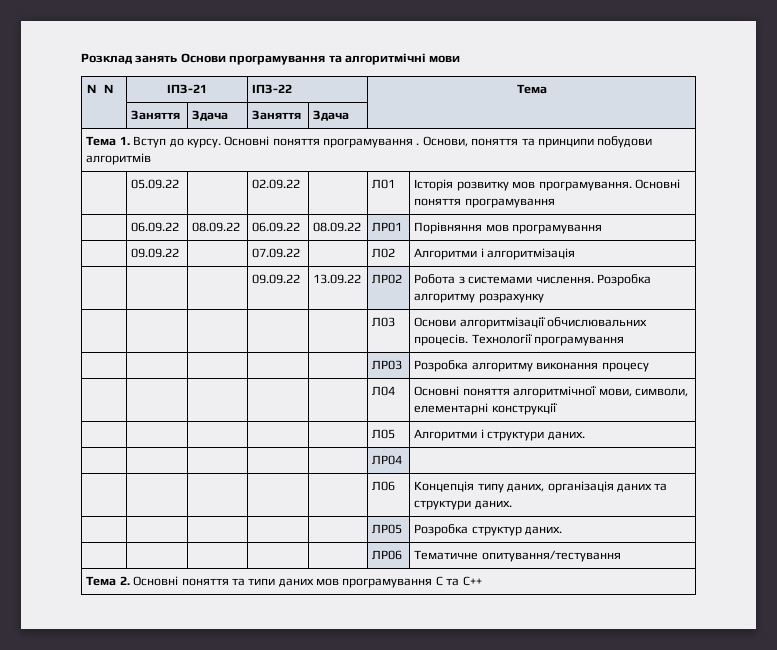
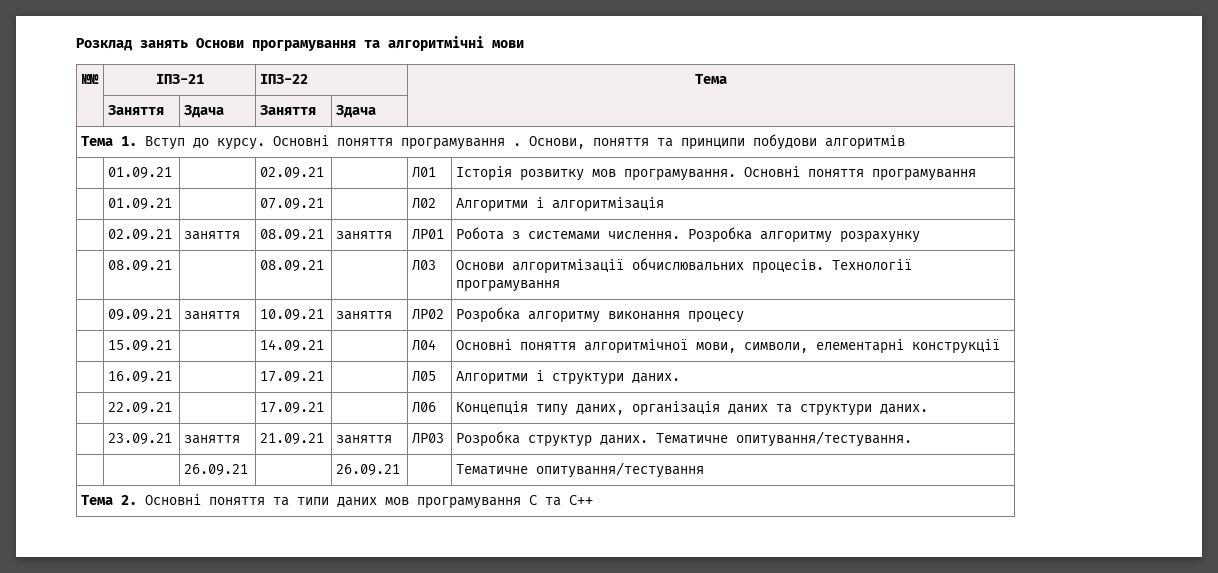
- | 05.09.22 | | 02.09.22 | | Л01 | Історія розвитку мов програмування. Основні поняття програмування
+ | 01.09.21 | | 02.09.21 | | Л01 | Історія розвитку мов програмування. Основні поняття програмування
- | 06.09.22 | 08.09.22 | 06.09.22 | 08.09.22 | ЛР01 | Порівняння мов програмування
- | 09.09.22 | | 07.09.22 | | Л02 | Алгоритми і алгоритмізація
+ | 01.09.21 | | 07.09.21 | | Л02 | Алгоритми і алгоритмізація
- | | | 09.09.22 | 13.09.22 | ЛР02 | Робота з системами числення. Розробка алгоритму розрахунку
+ | 02.09.21 | заняття | 08.09.21 | заняття | ЛР01 | Робота з системами числення. Розробка алгоритму розрахунку
- | | | | | Л03 | Основи алгоритмізації обчислювальних процесів. Технології програмування
+ | 08.09.21 | | 08.09.21 | | Л03 | Основи алгоритмізації обчислювальних процесів. Технології програмування
- | | | | | ЛР03 | Розробка алгоритму виконання процесу
+ | 09.09.21 | заняття | 10.09.21 | заняття | ЛР02 | Розробка алгоритму виконання процесу
- | | | | | Л04 | Основні поняття алгоритмічної мови, символи, елементарні конструкції
+ | 15.09.21 | | 14.09.21 | | Л04 | Основні поняття алгоритмічної мови, символи, елементарні конструкції
- | | | | | Л05 | Алгоритми і структури даних.
+ | 16.09.21 | | 17.09.21 | | Л05 | Алгоритми і структури даних.
- | | | | | ЛР04 |
- | | | | | Л06 | Концепція типу даних, організація даних та структури даних.
+ | 22.09.21 | | 17.09.21 | | Л06 | Концепція типу даних, організація даних та структури даних.
- | | | | | ЛР05 | Розробка структур даних.
- | | | | | ЛР06 | Тематичне опитування/тестування
+ | 23.09.21 | заняття | 21.09.21 | заняття | ЛР03 | Розробка структур даних. Тематичне опитування/тестування.
+ | | 26.09.21 | | 26.09.21 | | Тематичне опитування/тестування

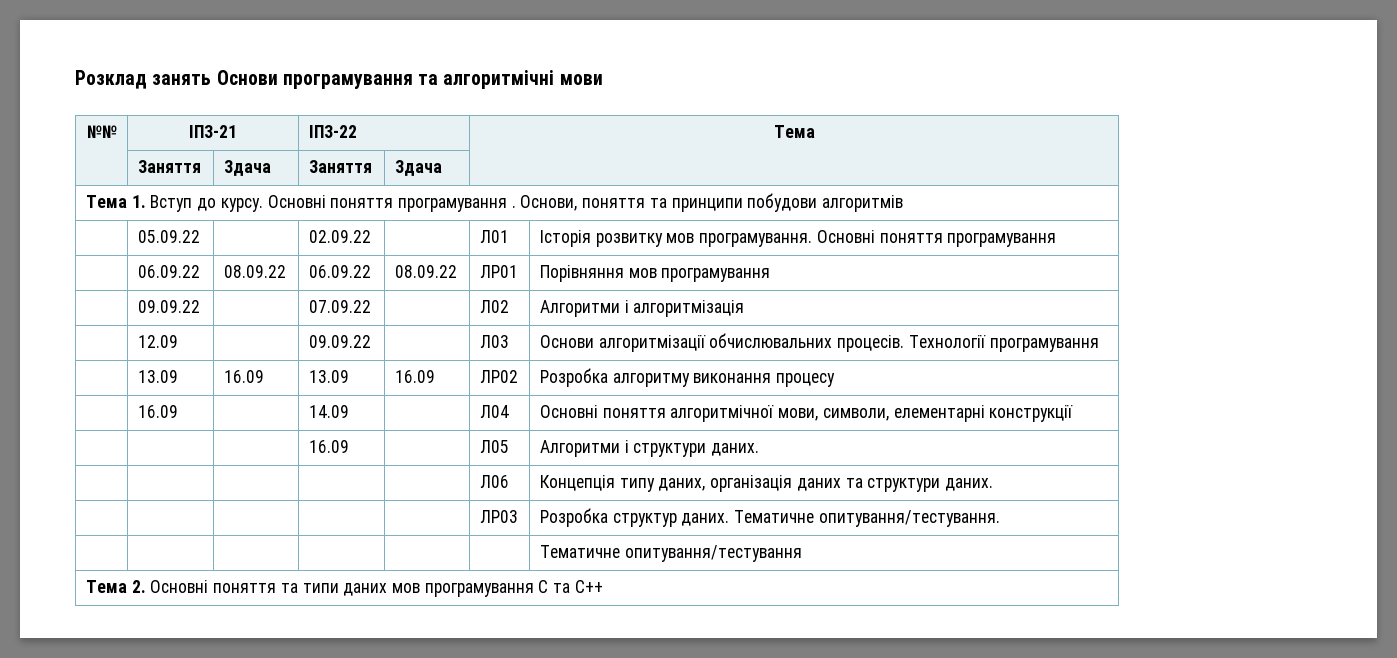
- | 01.09.21 | | 02.09.21 | | Л01 | Історія розвитку мов програмування. Основні поняття програмування
+ | 05.09.22 | | 02.09.22 | | Л01 | Історія розвитку мов програмування. Основні поняття програмування
- | 01.09.21 | | 07.09.21 | | Л02 | Алгоритми і алгоритмізація
- | 02.09.21 | заняття | 08.09.21 | заняття | ЛР01 | Робота з системами числення. Розробка алгоритму розрахунку
- | 08.09.21 | | 08.09.21 | | Л03 | Основи алгоритмізації обчислювальних процесів. Технології програмування
+ | 06.09.22 | 08.09.22 | 06.09.22 | 08.09.22 | ЛР01 | Порівняння мов програмування
+ | 09.09.22 | | 07.09.22 | | Л02 | Алгоритми і алгоритмізація
+ | 12.09 | | 09.09.22 | | Л03 | Основи алгоритмізації обчислювальних процесів. Технології програмування
- | 09.09.21 | заняття | 10.09.21 | заняття | ЛР02 | Розробка алгоритму виконання процесу
+ | 13.09 | 16.09 | 13.09 | 16.09 | ЛР02 | Розробка алгоритму виконання процесу
- | 15.09.21 | | 14.09.21 | | Л04 | Основні поняття алгоритмічної мови, символи, елементарні конструкції
+ | 16.09 | | 14.09 | | Л04 | Основні поняття алгоритмічної мови, символи, елементарні конструкції
- | 16.09.21 | | 17.09.21 | | Л05 | Алгоритми і структури даних.
+ | | | 16.09 | | Л05 | Алгоритми і структури даних.
- | 22.09.21 | | 17.09.21 | | Л06 | Концепція типу даних, організація даних та структури даних.
+ | | | | | Л06 | Концепція типу даних, організація даних та структури даних.
- | 23.09.21 | заняття | 21.09.21 | заняття | ЛР03 | Розробка структур даних. Тематичне опитування/тестування.
+ | | | | | ЛР03 | Розробка структур даних. Тематичне опитування/тестування.
- | | 26.09.21 | | 26.09.21 | | Тематичне опитування/тестування
+ | | | | | | Тематичне опитування/тестування

